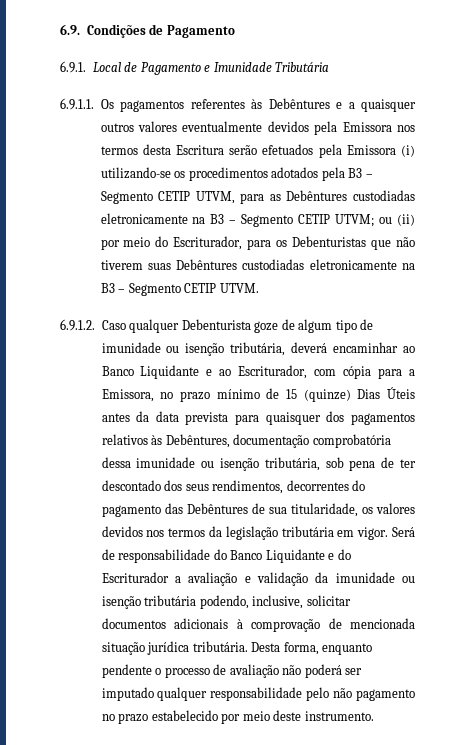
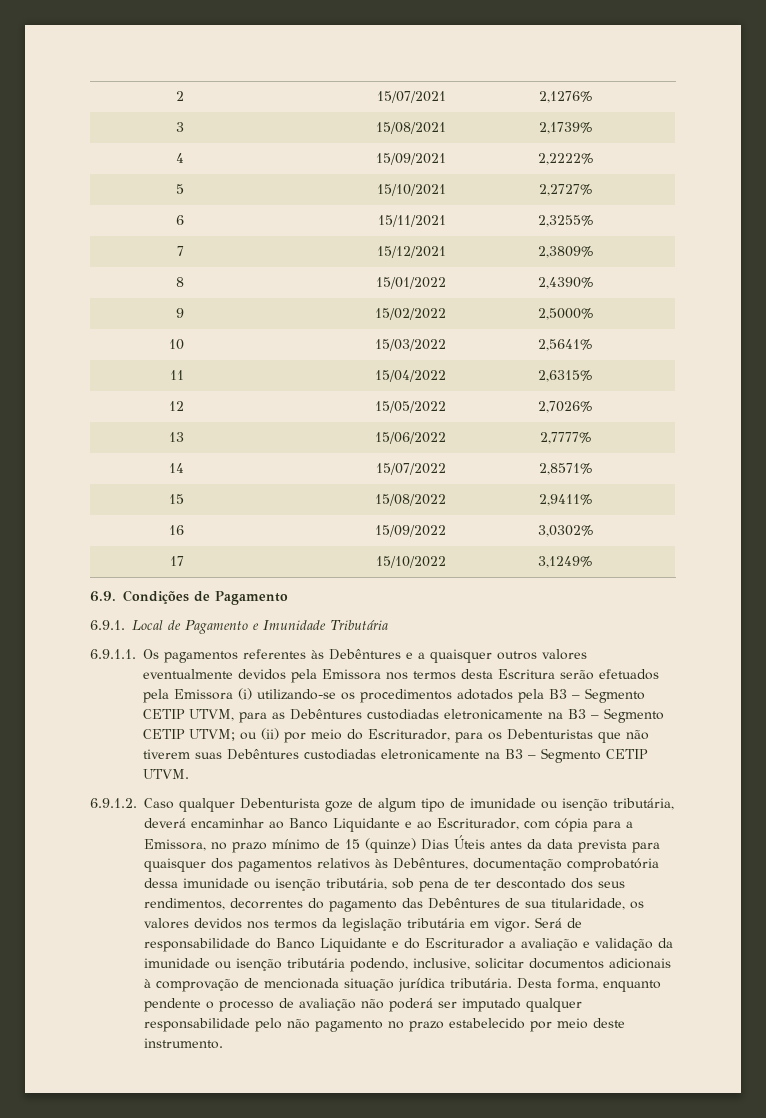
+ 2 | 15/07/2021 | 2,1276%
+ 3 | 15/08/2021 | 2,1739%
+ 4 | 15/09/2021 | 2,2222%
+ 5 | 15/10/2021 | 2,2727%
+ 6 | 15/11/2021 | 2,3255%
+ 7 | 15/12/2021 | 2,3809%
+ 8 | 15/01/2022 | 2,4390%
+ 9 | 15/02/2022 | 2,5000%
+ 10 | 15/03/2022 | 2,5641%
+ 11 | 15/04/2022 | 2,6315%
+ 12 | 15/05/2022 | 2,7026%
+ 13 | 15/06/2022 | 2,7777%
+ 14 | 15/07/2022 | 2,8571%
+ 15 | 15/08/2022 | 2,9411%
+ 16 | 15/09/2022 | 3,0302%
+ 17 | 15/10/2022 | 3,1249%

